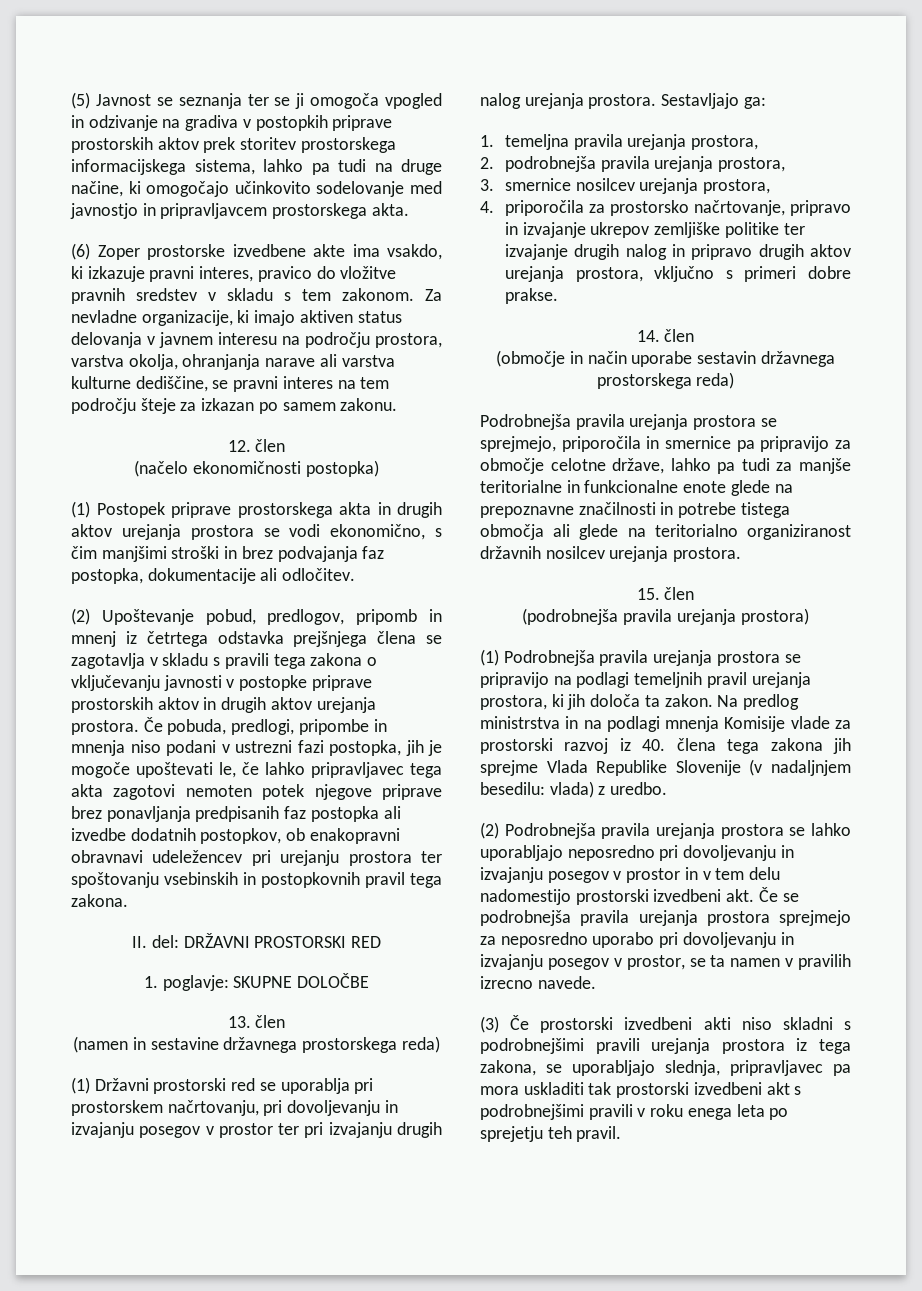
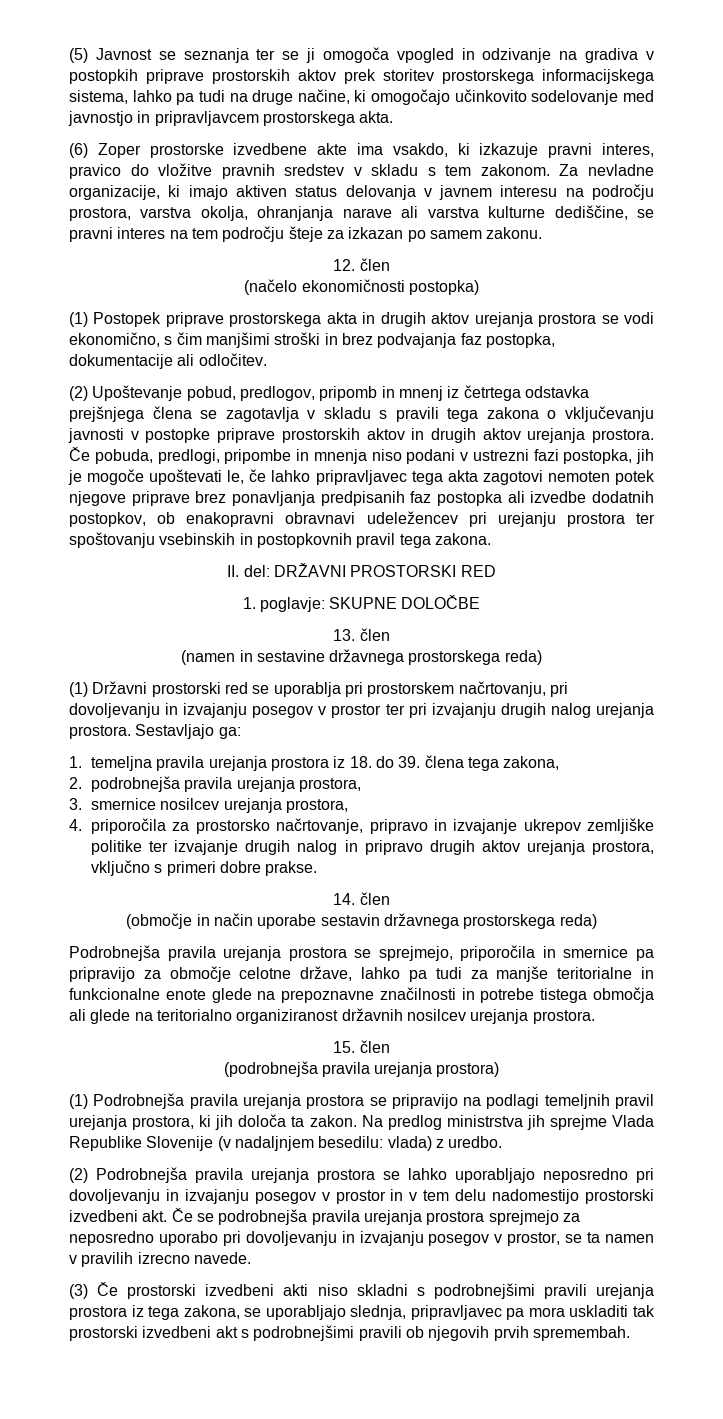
- 1. temeljna pravila urejanja prostora,
+ 1. temeljna pravila urejanja prostora iz 18. do 39. člena tega zakona,
- Na predlog ministrstva in na podlagi mnenja Komisije vlade za prostorski razvoj iz 40. člena tega zakona jih sprejme Vlada Republike Slovenije (v nadaljnjem besedilu: vlada) z uredbo.
+ Na predlog ministrstva jih sprejme Vlada Republike Slovenije (v nadaljnjem besedilu: vlada) z uredbo.
- (3) Če prostorski izvedbeni akti niso skladni s podrobnejšimi pravili urejanja prostora iz tega zakona, se uporabljajo slednja, pripravljavec pa mora uskladiti tak prostorski izvedbeni akt s podrobnejšimi pravili v roku enega leta po sprejetju teh pravil.
+ (3) Če prostorski izvedbeni akti niso skladni s podrobnejšimi pravili urejanja prostora iz tega zakona, se uporabljajo slednja, pripravljavec pa mora uskladiti tak prostorski izvedbeni akt s podrobnejšimi pravili ob njegovih prvih spremembah.

